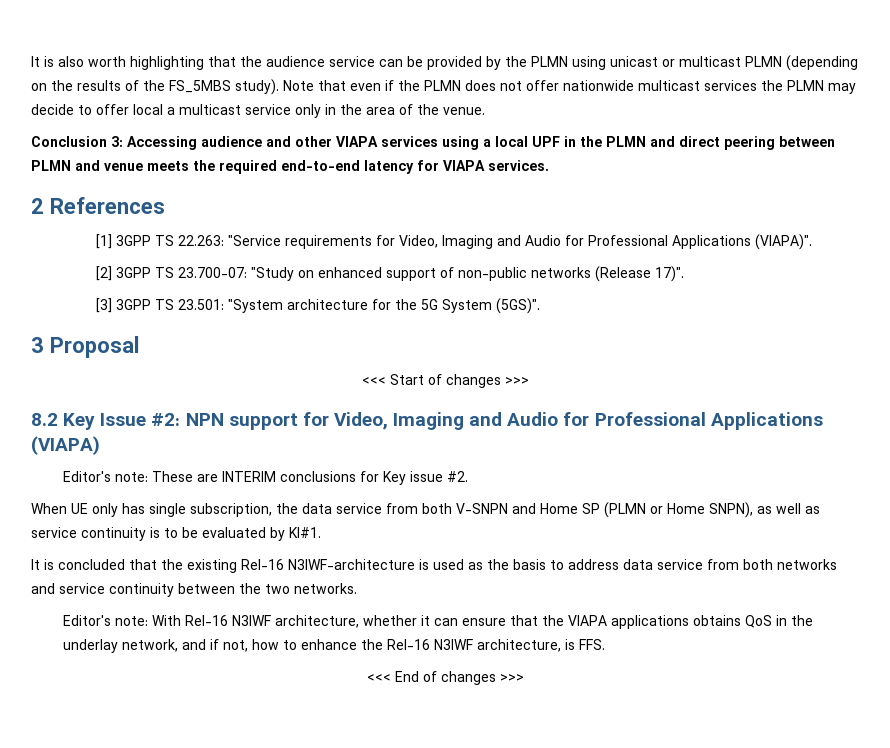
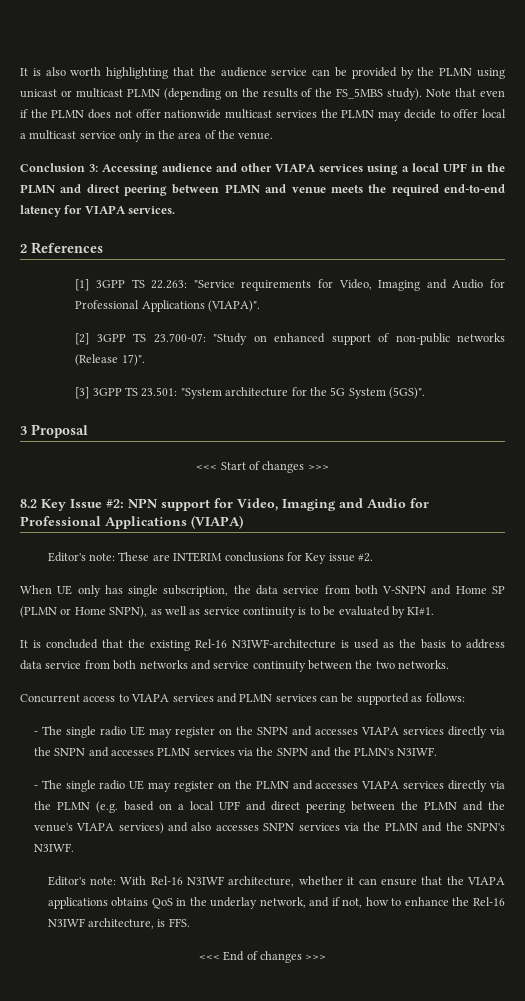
+ Concurrent access to VIAPA services and PLMN services can be supported as follows:
+ - The single radio UE may register on the SNPN and accesses VIAPA services directly via the SNPN and accesses PLMN services via the SNPN and the PLMN's N3IWF.
+ - The single radio UE may register on the PLMN and accesses VIAPA services directly via the PLMN (e.g. based on a local UPF and direct peering between the PLMN and the venue's VIAPA services) and also accesses SNPN services via the PLMN and the SNPN's N3IWF.

